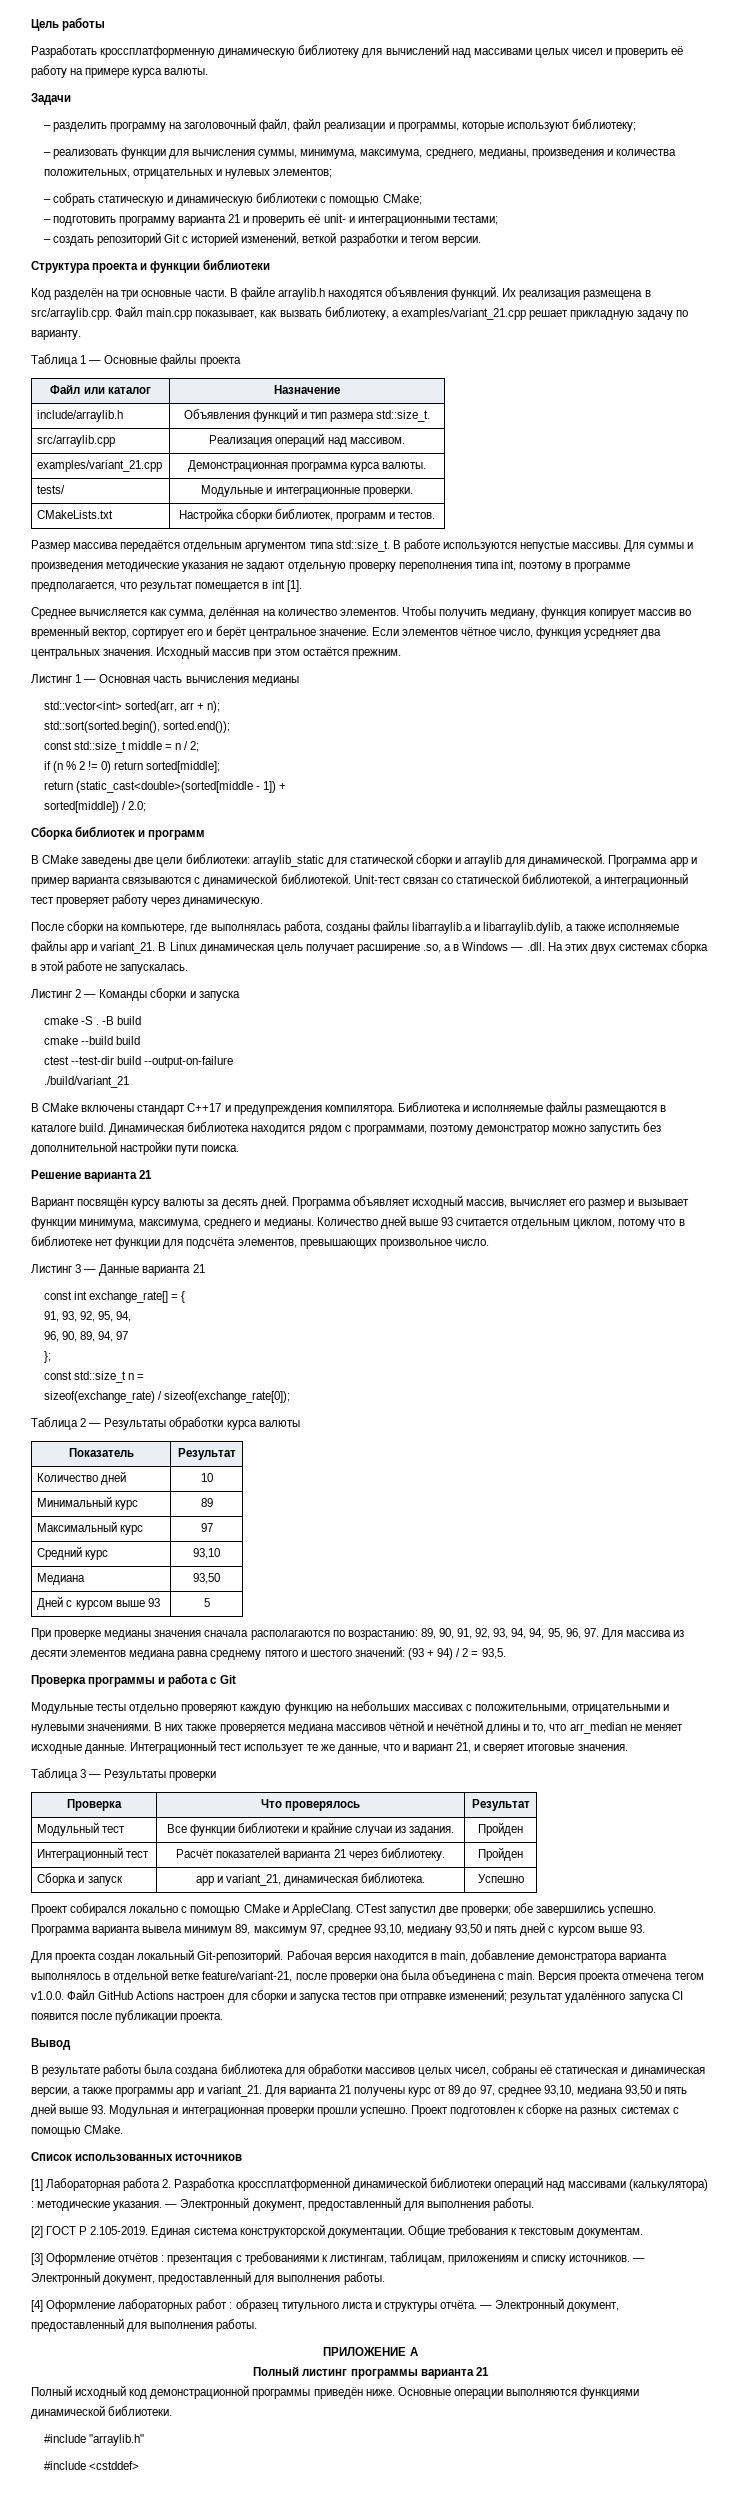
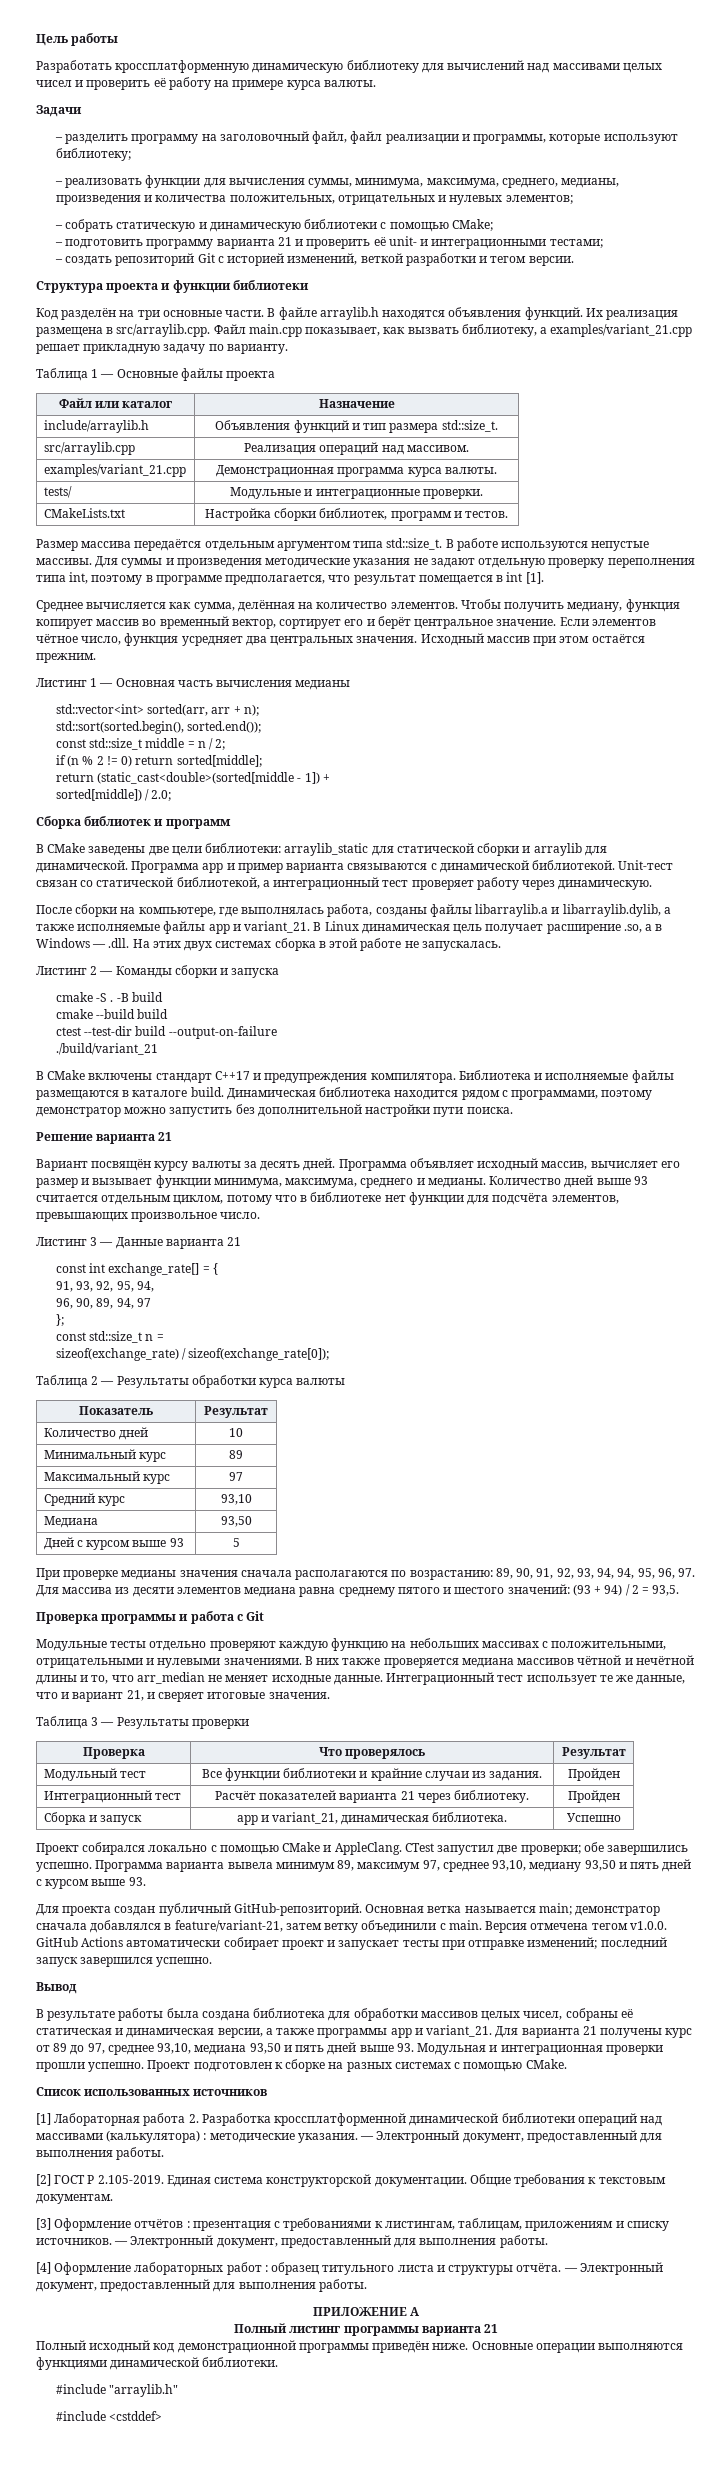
- Для проекта создан локальный Git-репозиторий. Рабочая версия находится в main, добавление демонстратора варианта выполнялось в отдельной ветке feature/variant-21, после проверки она была объединена с main.
+ Для проекта создан публичный GitHub-репозиторий. Основная ветка называется main; демонстратор сначала добавлялся в feature/variant-21, затем ветку объединили с main.
- Версия проекта отмечена тегом v1.0.0. Файл GitHub Actions настроен для сборки и запуска тестов при отправке изменений; результат удалённого запуска CI появится после публикации проекта.
+ Версия отмечена тегом v1.0.0. GitHub Actions автоматически собирает проект и запускает тесты при отправке изменений; последний запуск завершился успешно.

